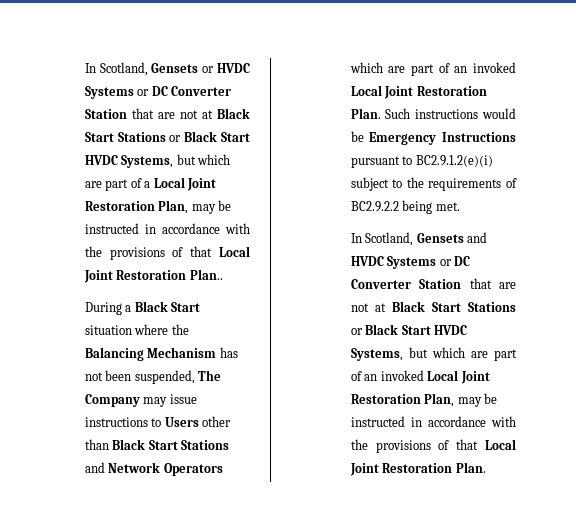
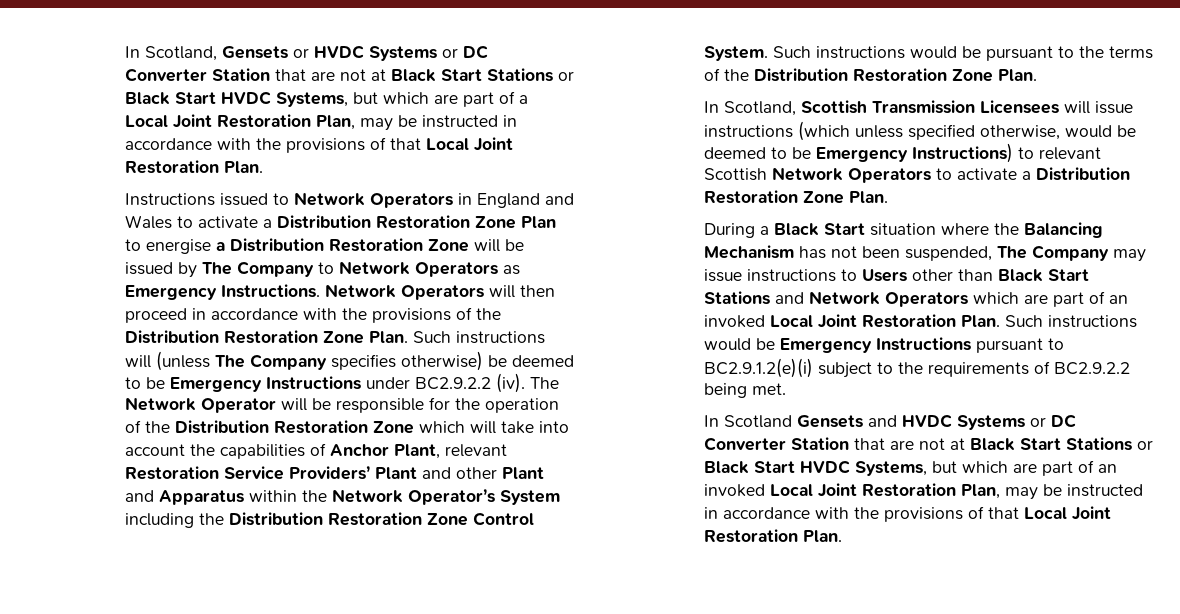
- In Scotland, Gensets or HVDC Systems or DC Converter Station that are not at Black Start Stations or Black Start HVDC Systems, but which are part of a Local Joint Restoration Plan, may be instructed in accordance with the provisions of that Local Joint Restoration Plan..
+ In Scotland, Gensets or HVDC Systems or DC Converter Station that are not at Black Start Stations or Black Start HVDC Systems, but which are part of a Local Joint Restoration Plan, may be instructed in accordance with the provisions of that Local Joint Restoration Plan.
+ Instructions issued to Network Operators in England and Wales to activate a Distribution Restoration Zone Plan to energise a Distribution Restoration Zone will be issued by The Company to Network Operators as Emergency Instructions. Network Operators will then proceed in accordance with the provisions of the Distribution Restoration Zone Plan. Such instructions will (unless The Company specifies otherwise) be deemed to be Emergency Instructions under BC2.9.2.2 (iv). The Network Operator will be responsible for the operation of the Distribution Restoration Zone which will take into account the capabilities of Anchor Plant, relevant Restoration Service Providers’ Plant and other Plant and Apparatus within the Network Operator’s System including the Distribution Restoration Zone Control System. Such instructions would be pursuant to the terms of the Distribution Restoration Zone Plan.
+ In Scotland, Scottish Transmission Licensees will issue instructions (which unless specified otherwise, would be deemed to be Emergency Instructions) to relevant Scottish Network Operators to activate a Distribution Restoration Zone Plan.
- In Scotland, Gensets and HVDC Systems or DC Converter Station that are not at Black Start Stations or Black Start HVDC Systems, but which are part of an invoked Local Joint Restoration Plan, may be instructed in accordance with the provisions of that Local Joint Restoration Plan.
+ In Scotland Gensets and HVDC Systems or DC Converter Station that are not at Black Start Stations or Black Start HVDC Systems, but which are part of an invoked Local Joint Restoration Plan, may be instructed in accordance with the provisions of that Local Joint Restoration Plan.

